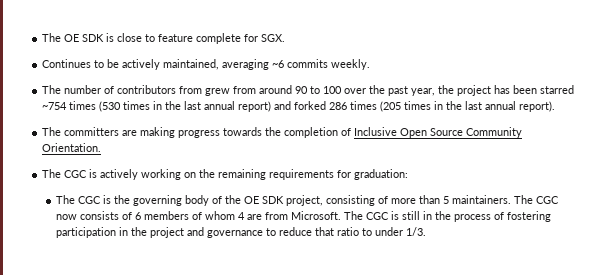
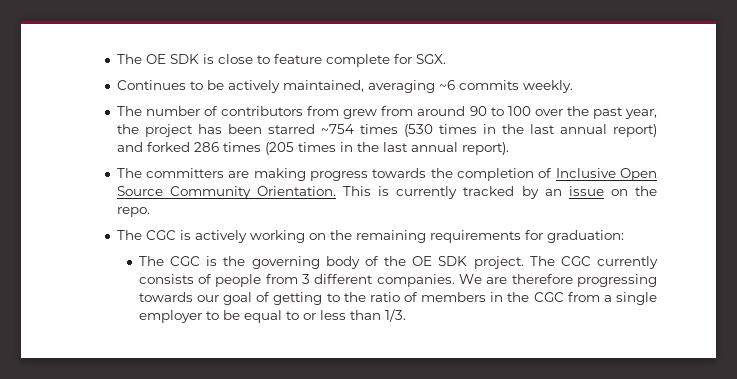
+ This is currently tracked by an issue on the repo.
- The CGC is the governing body of the OE SDK project, consisting of more than 5 maintainers. The CGC now consists of 6 members of whom 4 are from Microsoft. The CGC is still in the process of fostering participation in the project and governance to reduce that ratio to under 1/3.
+ The CGC is the governing body of the OE SDK project. The CGC currently consists of people from 3 different companies. We are therefore progressing towards our goal of getting to the ratio of members in the CGC from a single employer to be equal to or less than 1/3.

